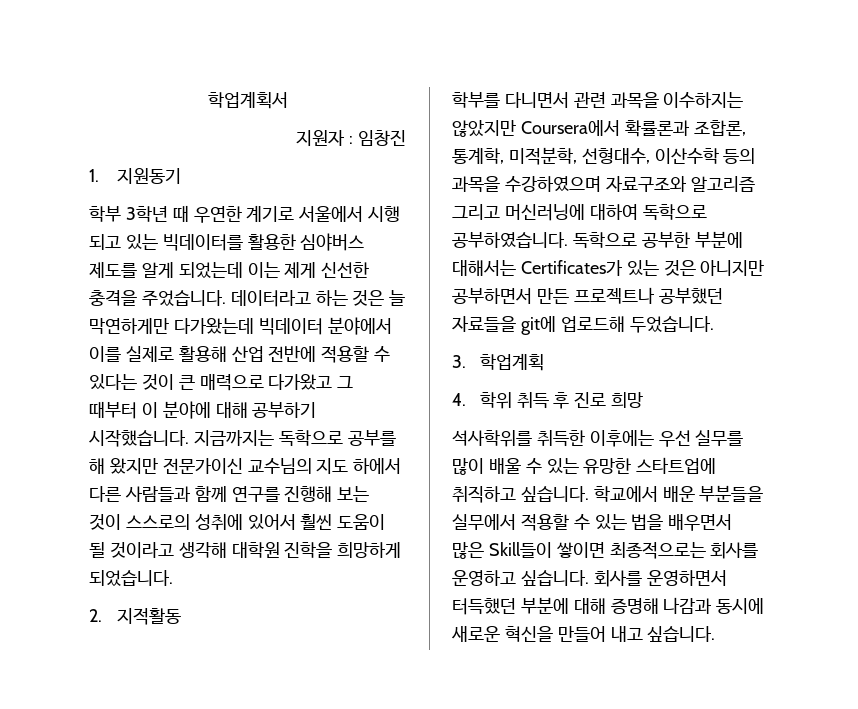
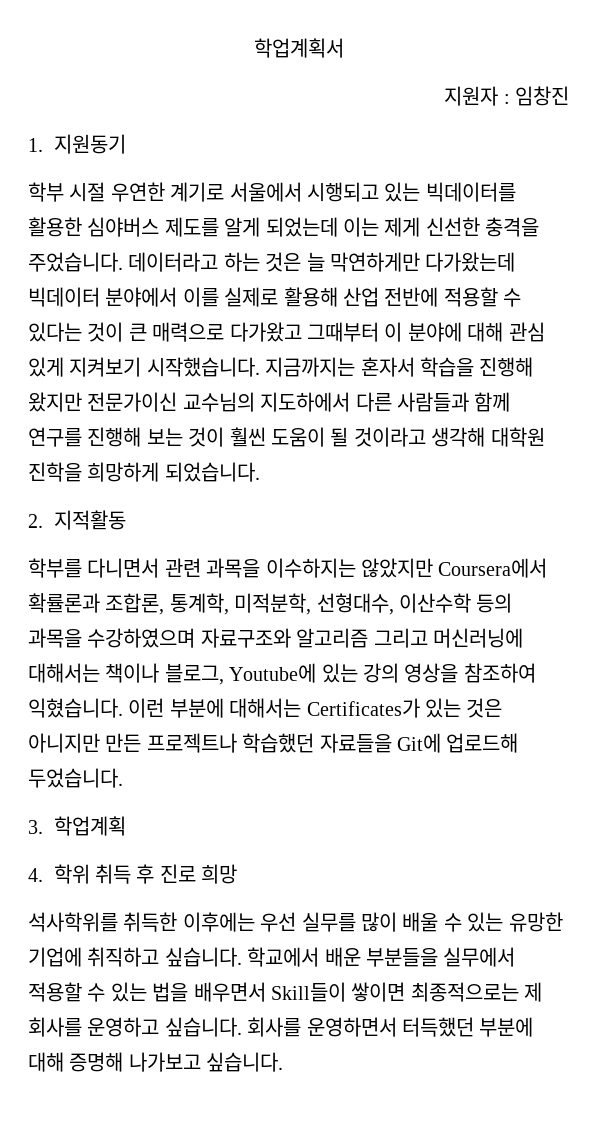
- 학부 3학년 때 우연한 계기로 서울에서 시행 되고 있는 빅데이터를 활용한 심야버스 제도를 알게 되었는데 이는 제게 신선한 충격을 주었습니다.
+ 학부 시절 우연한 계기로 서울에서 시행되고 있는 빅데이터를 활용한 심야버스 제도를 알게 되었는데 이는 제게 신선한 충격을 주었습니다.
- 데이터라고 하는 것은 늘 막연하게만 다가왔는데 빅데이터 분야에서 이를 실제로 활용해 산업 전반에 적용할 수 있다는 것이 큰 매력으로 다가왔고 그 때부터 이 분야에 대해 공부하기 시작했습니다. 지금까지는 독학으로 공부를 해 왔지만 전문가이신 교수님의 지도 하에서 다른 사람들과 함께 연구를 진행해 보는 것이 스스로의 성취에 있어서 훨씬 도움이 될 것이라고 생각해 대학원 진학을 희망하게 되었습니다.
+ 데이터라고 하는 것은 늘 막연하게만 다가왔는데 빅데이터 분야에서 이를 실제로 활용해 산업 전반에 적용할 수 있다는 것이 큰 매력으로 다가왔고 그때부터 이 분야에 대해 관심 있게 지켜보기 시작했습니다. 지금까지는 혼자서 학습을 진행해 왔지만 전문가이신 교수님의 지도하에서 다른 사람들과 함께 연구를 진행해 보는 것이 훨씬 도움이 될 것이라고 생각해 대학원 진학을 희망하게 되었습니다.
- 학부를 다니면서 관련 과목을 이수하지는 않았지만 Coursera에서 확률론과 조합론, 통계학, 미적분학, 선형대수, 이산수학 등의 과목을 수강하였으며 자료구조와 알고리즘 그리고 머신러닝에 대하여 독학으로 공부하였습니다. 독학으로 공부한 부분에 대해서는 Certificates가 있는 것은 아니지만 공부하면서 만든 프로젝트나 공부했던 자료들을 git에 업로드해 두었습니다.
+ 학부를 다니면서 관련 과목을 이수하지는 않았지만 Coursera에서 확률론과 조합론, 통계학, 미적분학, 선형대수, 이산수학 등의 과목을 수강하였으며 자료구조와 알고리즘 그리고 머신러닝에 대해서는 책이나 블로그, Youtube에 있는 강의 영상을 참조하여 익혔습니다. 이런 부분에 대해서는 Certificates가 있는 것은 아니지만 만든 프로젝트나 학습했던 자료들을 Git에 업로드해 두었습니다.
- 석사학위를 취득한 이후에는 우선 실무를 많이 배울 수 있는 유망한 스타트업에 취직하고 싶습니다.
+ 석사학위를 취득한 이후에는 우선 실무를 많이 배울 수 있는 유망한 기업에 취직하고 싶습니다.
- 학교에서 배운 부분들을 실무에서 적용할 수 있는 법을 배우면서 많은 Skill들이 쌓이면 최종적으로는 회사를 운영하고 싶습니다.
+ 학교에서 배운 부분들을 실무에서 적용할 수 있는 법을 배우면서 Skill들이 쌓이면 최종적으로는 제 회사를 운영하고 싶습니다.
- 회사를 운영하면서 터득했던 부분에 대해 증명해 나감과 동시에 새로운 혁신을 만들어 내고 싶습니다.
+ 회사를 운영하면서 터득했던 부분에 대해 증명해 나가보고 싶습니다.

